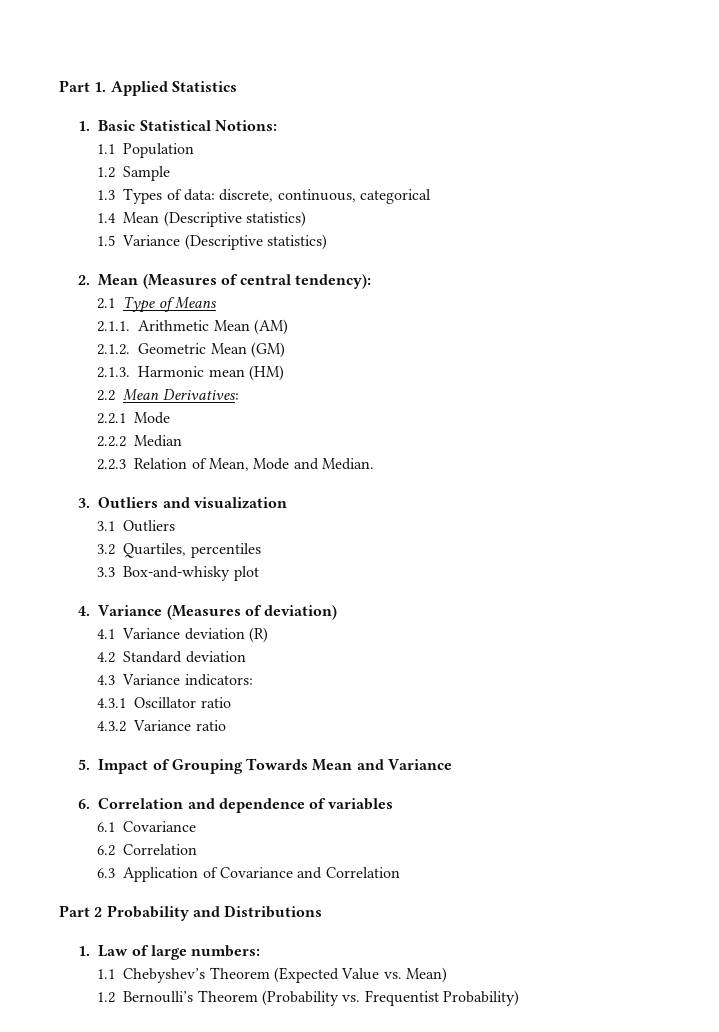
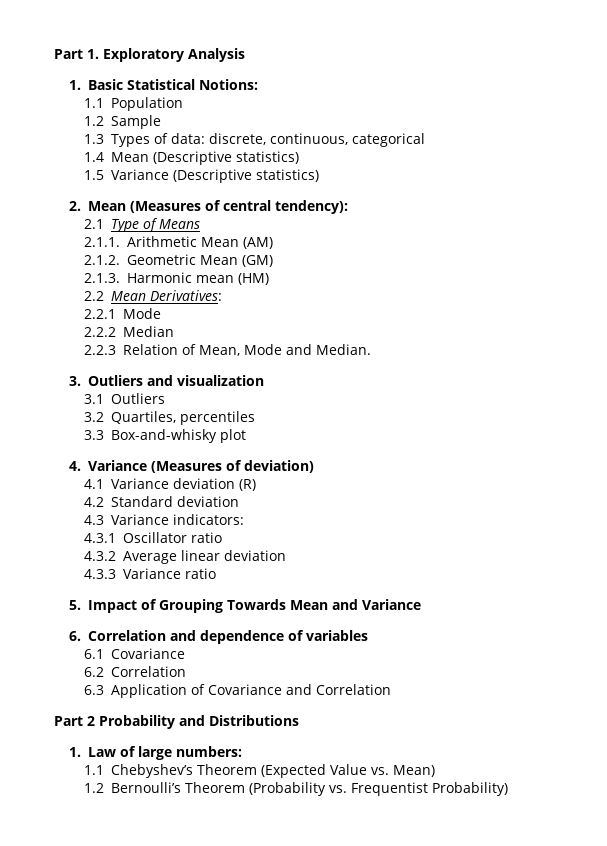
- Part 1. Applied Statistics
+ Part 1. Exploratory Analysis
- 4.3.2 Variance ratio
+ 4.3.2 Average linear deviation
+ 4.3.3 Variance ratio

